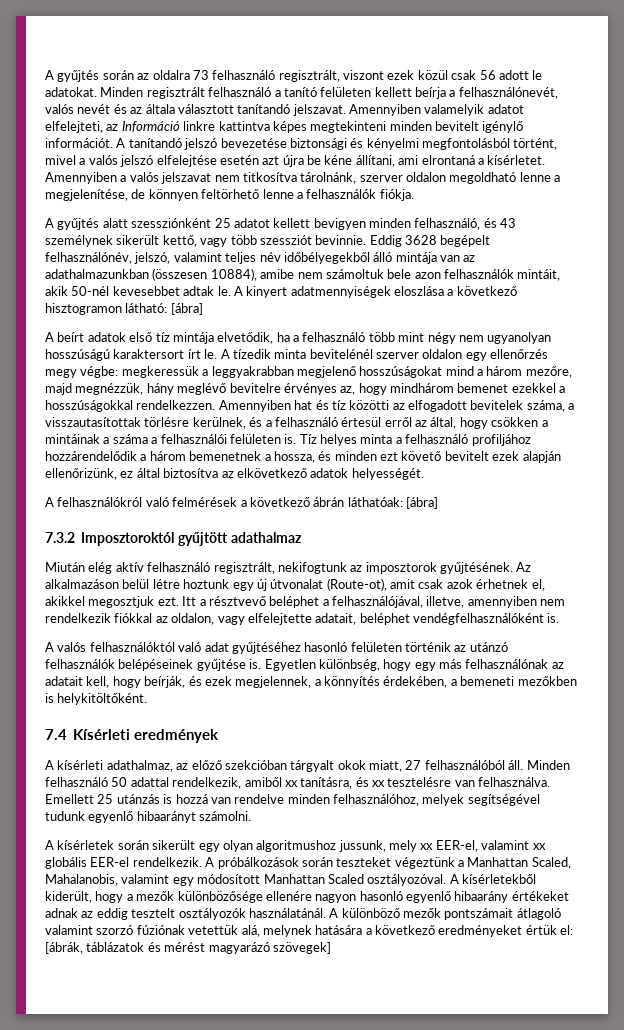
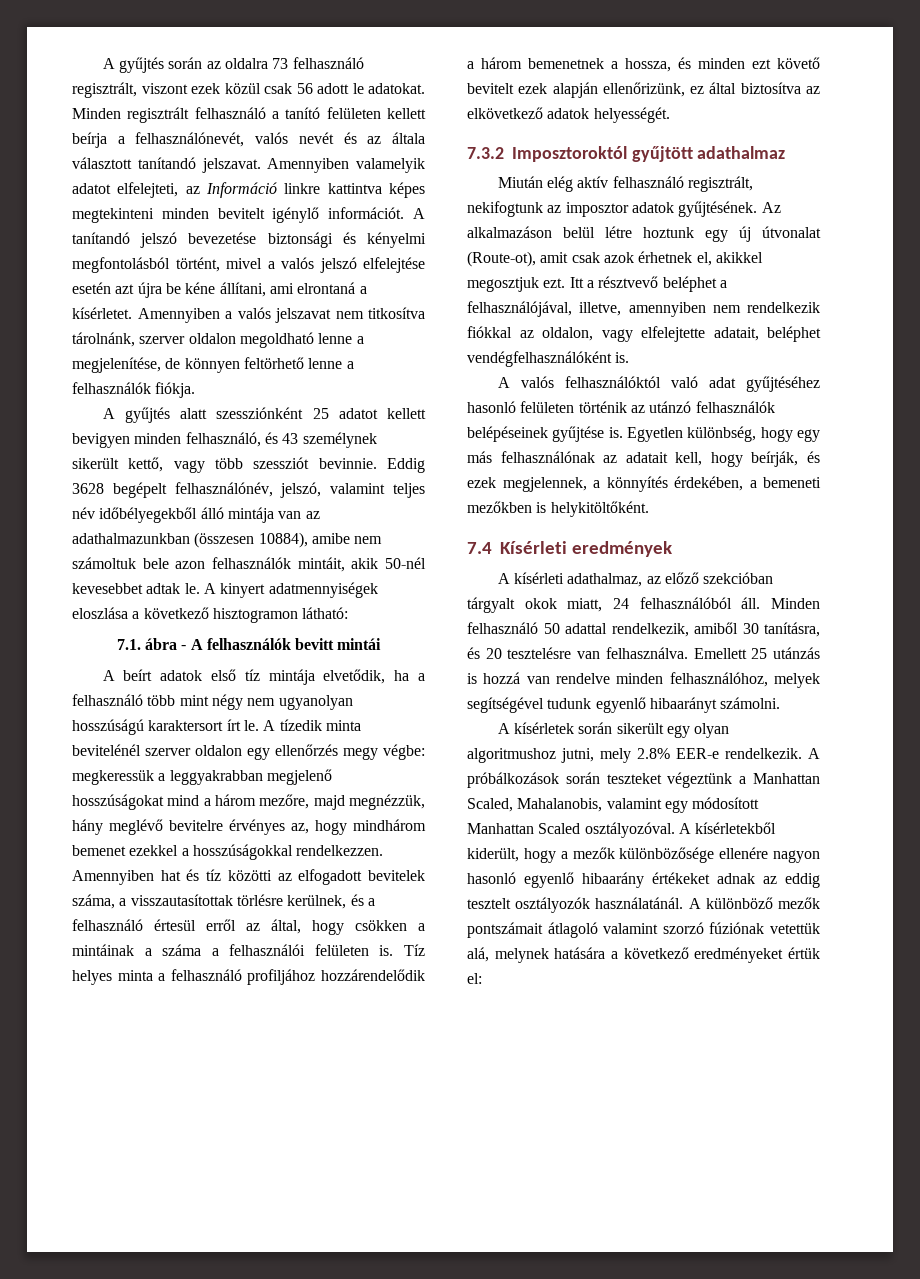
- A kinyert adatmennyiségek eloszlása a következő hisztogramon látható: [ábra]
+ A kinyert adatmennyiségek eloszlása a következő hisztogramon látható:
+ 7.1. ábra - A felhasználók bevitt mintái
- A felhasználókról való felmérések a következő ábrán láthatóak: [ábra]
- Miután elég aktív felhasználó regisztrált, nekifogtunk az imposztorok gyűjtésének.
+ Miután elég aktív felhasználó regisztrált, nekifogtunk az imposztor adatok gyűjtésének.
- A kísérleti adathalmaz, az előző szekcióban tárgyalt okok miatt, 27 felhasználóból áll.
+ A kísérleti adathalmaz, az előző szekcióban tárgyalt okok miatt, 24 felhasználóból áll.
- Minden felhasználó 50 adattal rendelkezik, amiből xx tanításra, és xx tesztelésre van felhasználva.
+ Minden felhasználó 50 adattal rendelkezik, amiből 30 tanításra, és 20 tesztelésre van felhasználva.
- A kísérletek során sikerült egy olyan algoritmushoz jussunk, mely xx EER-el, valamint xx globális EER-el rendelkezik.
+ A kísérletek során sikerült egy olyan algoritmushoz jutni, mely 2.8% EER-e rendelkezik.
- A különböző mezők pontszámait átlagoló valamint szorzó fúziónak vetettük alá, melynek hatására a következő eredményeket értük el: [ábrák, táblázatok és mérést magyarázó szövegek]
+ A különböző mezők pontszámait átlagoló valamint szorzó fúziónak vetettük alá, melynek hatására a következő eredményeket értük el:

